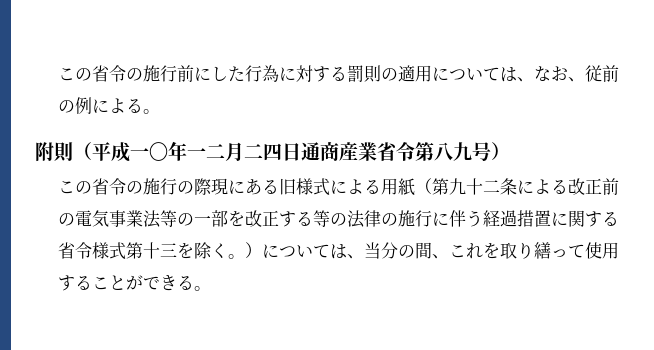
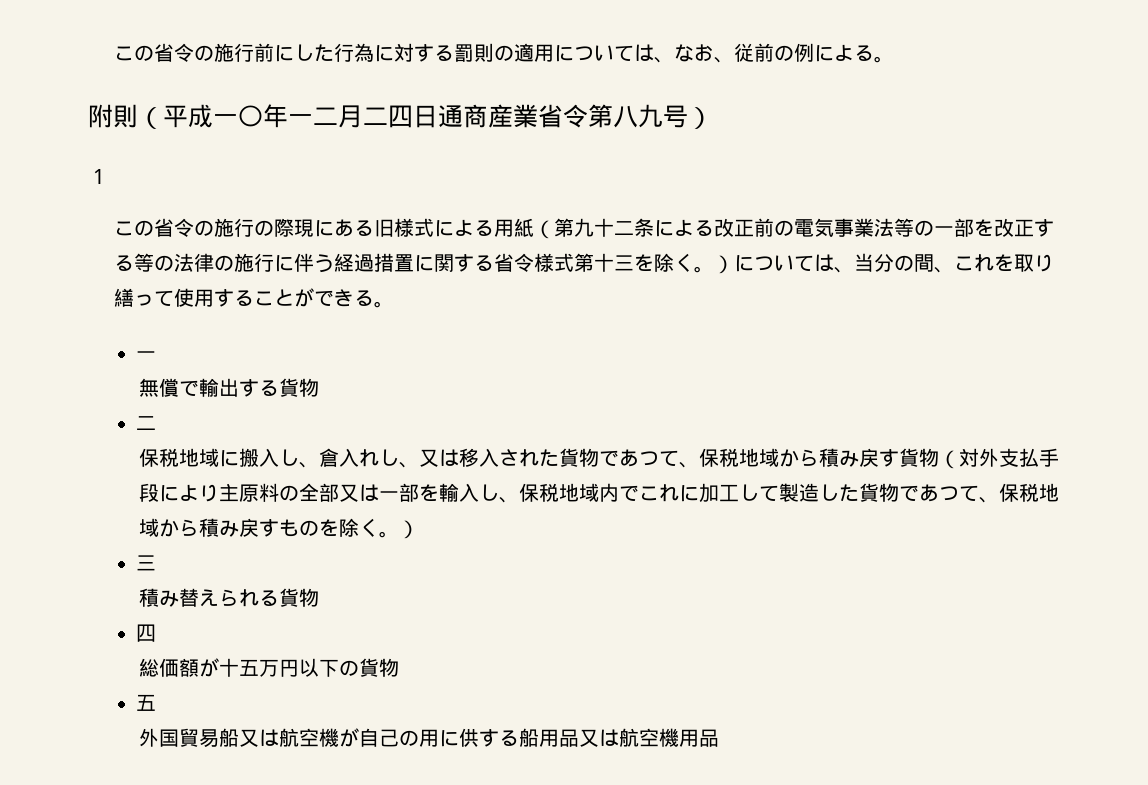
+ １
  この省令の施行の際現にある旧様式による用紙（第九十二条による改正前の電気事業法等の一部を改正する等の法律の施行に伴う経過措置に関する省令様式第十三を除く。）については、当分の間、これを取り繕って使用することができる。
+ 一
+ 無償で輸出する貨物
+ 二
+ 保税地域に搬入し、倉入れし、又は移入された貨物であつて、保税地域から積み戻す貨物（対外支払手段により主原料の全部又は一部を輸入し、保税地域内でこれに加工して製造した貨物であつて、保税地域から積み戻すものを除く。）
+ 三
+ 積み替えられる貨物
+ 四
+ 総価額が十五万円以下の貨物
+ 五
+ 外国貿易船又は航空機が自己の用に供する船用品又は航空機用品

